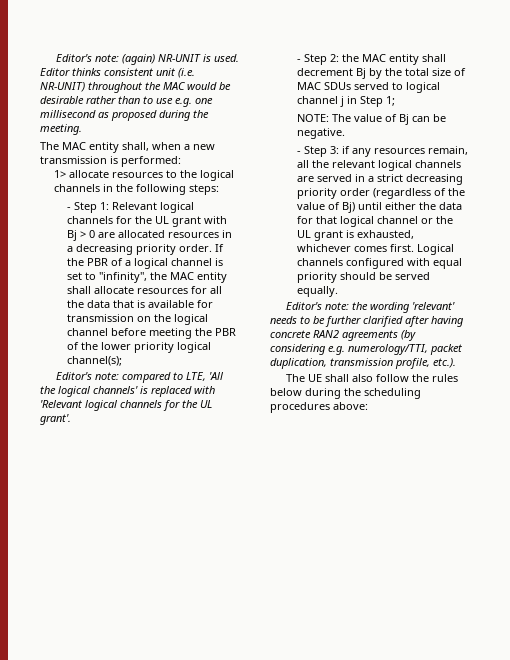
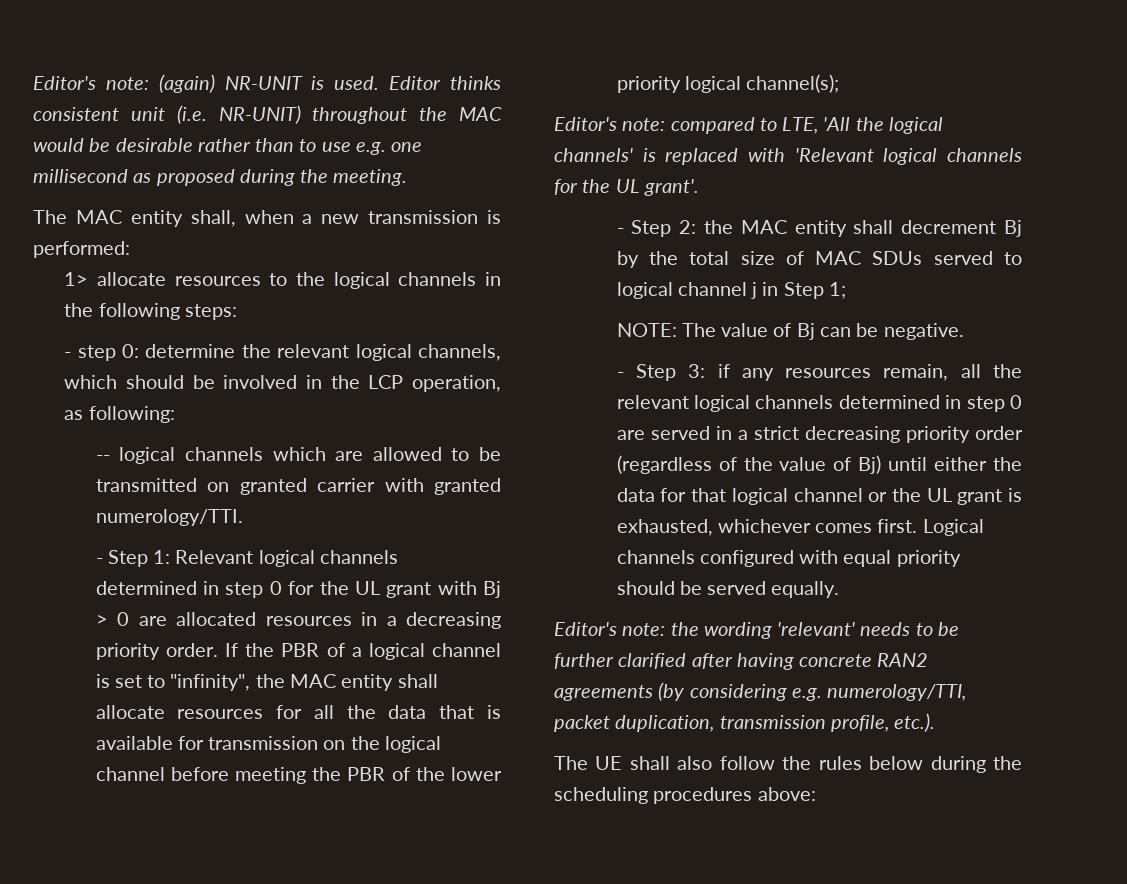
+ - step 0: determine the relevant logical channels, which should be involved in the LCP operation, as following:
+ -- logical channels which are allowed to be transmitted on granted carrier with granted numerology/TTI.
- - Step 1: Relevant logical channels for the UL grant with Bj > 0 are allocated resources in a decreasing priority order.
+ - Step 1: Relevant logical channels determined in step 0 for the UL grant with Bj > 0 are allocated resources in a decreasing priority order.
- - Step 3: if any resources remain, all the relevant logical channels are served in a strict decreasing priority order (regardless of the value of Bj) until either the data for that logical channel or the UL grant is exhausted, whichever comes first.
+ - Step 3: if any resources remain, all the relevant logical channels determined in step 0 are served in a strict decreasing priority order (regardless of the value of Bj) until either the data for that logical channel or the UL grant is exhausted, whichever comes first.

